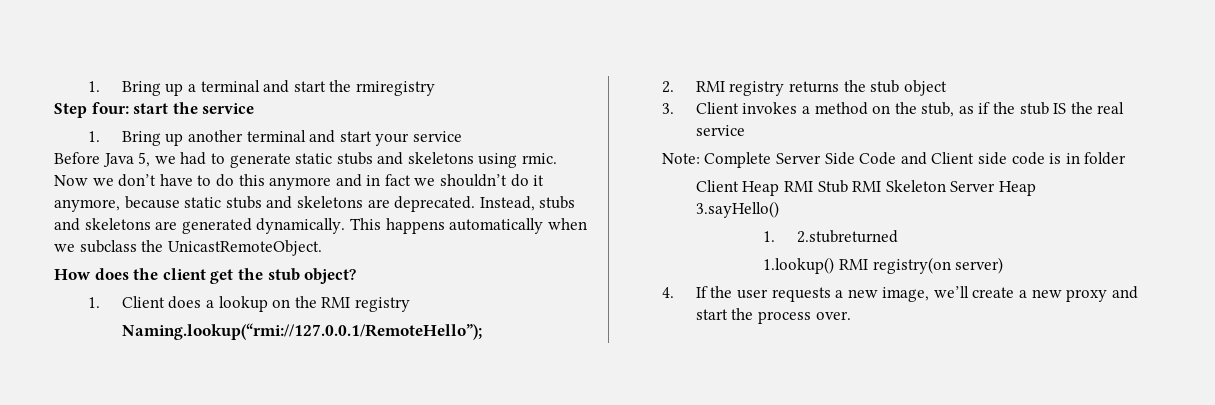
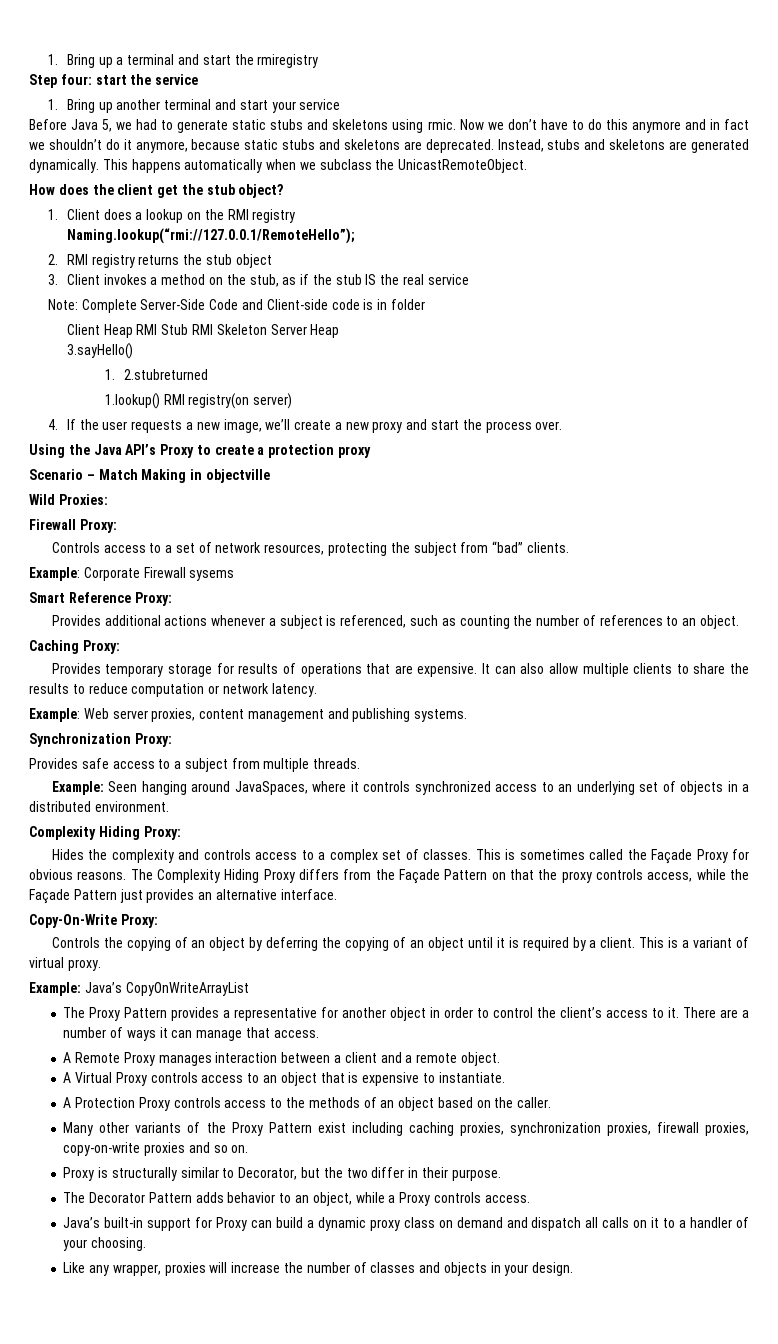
- Note: Complete Server Side Code and Client side code is in folder
+ Note: Complete Server-Side Code and Client-side code is in folder
+ Using the Java API’s Proxy to create a protection proxy
+ Scenario – Match Making in objectville
+ Wild Proxies:
+ Firewall Proxy:
+ Controls access to a set of network resources, protecting the subject from “bad” clients.
+ Example: Corporate Firewall sysems
+ Smart Reference Proxy:
+ Provides additional actions whenever a subject is referenced, such as counting the number of references to an object.
+ Caching Proxy:
+ Provides temporary storage for results of operations that are expensive. It can also allow multiple clients to share the results to reduce computation or network latency.
+ Example: Web server proxies, content management and publishing systems.
+ Synchronization Proxy:
+ Provides safe access to a subject from multiple threads.
+ Example: Seen hanging around JavaSpaces, where it controls synchronized access to an underlying set of objects in a distributed environment.
+ Complexity Hiding Proxy:
+ Hides the complexity and controls access to a complex set of classes. This is sometimes called the Façade Proxy for obvious reasons. The Complexity Hiding Proxy differs from the Façade Pattern on that the proxy controls access, while the Façade Pattern just provides an alternative interface.
+ Copy-On-Write Proxy:
+ Controls the copying of an object by deferring the copying of an object until it is required by a client. This is a variant of virtual proxy.
+ Example: Java’s CopyOnWriteArrayList
+ The Proxy Pattern provides a representative for another object in order to control the client’s access to it. There are a number of ways it can manage that access.
+ A Remote Proxy manages interaction between a client and a remote object.
+ A Virtual Proxy controls access to an object that is expensive to instantiate.
+ A Protection Proxy controls access to the methods of an object based on the caller.
+ Many other variants of the Proxy Pattern exist including caching proxies, synchronization proxies, firewall proxies, copy-on-write proxies and so on.
+ Proxy is structurally similar to Decorator, but the two differ in their purpose.
+ The Decorator Pattern adds behavior to an object, while a Proxy controls access.
+ Java’s built-in support for Proxy can build a dynamic proxy class on demand and dispatch all calls on it to a handler of your choosing.
+ Like any wrapper, proxies will increase the number of classes and objects in your design.

